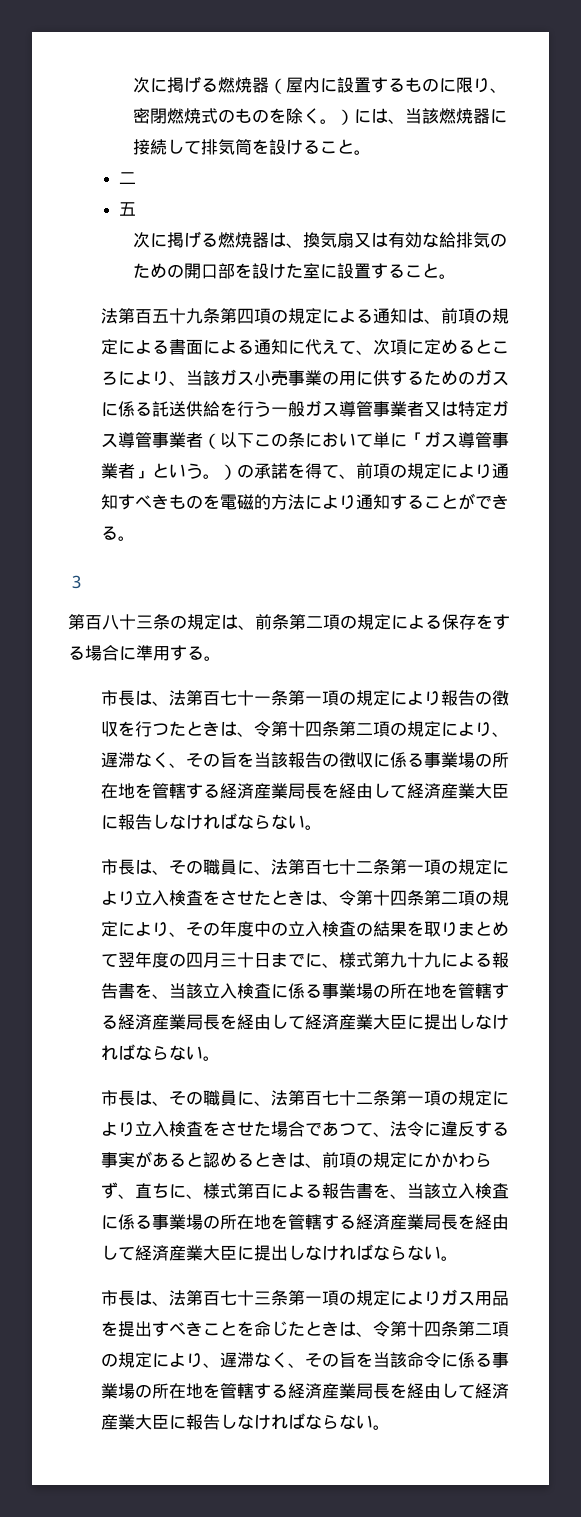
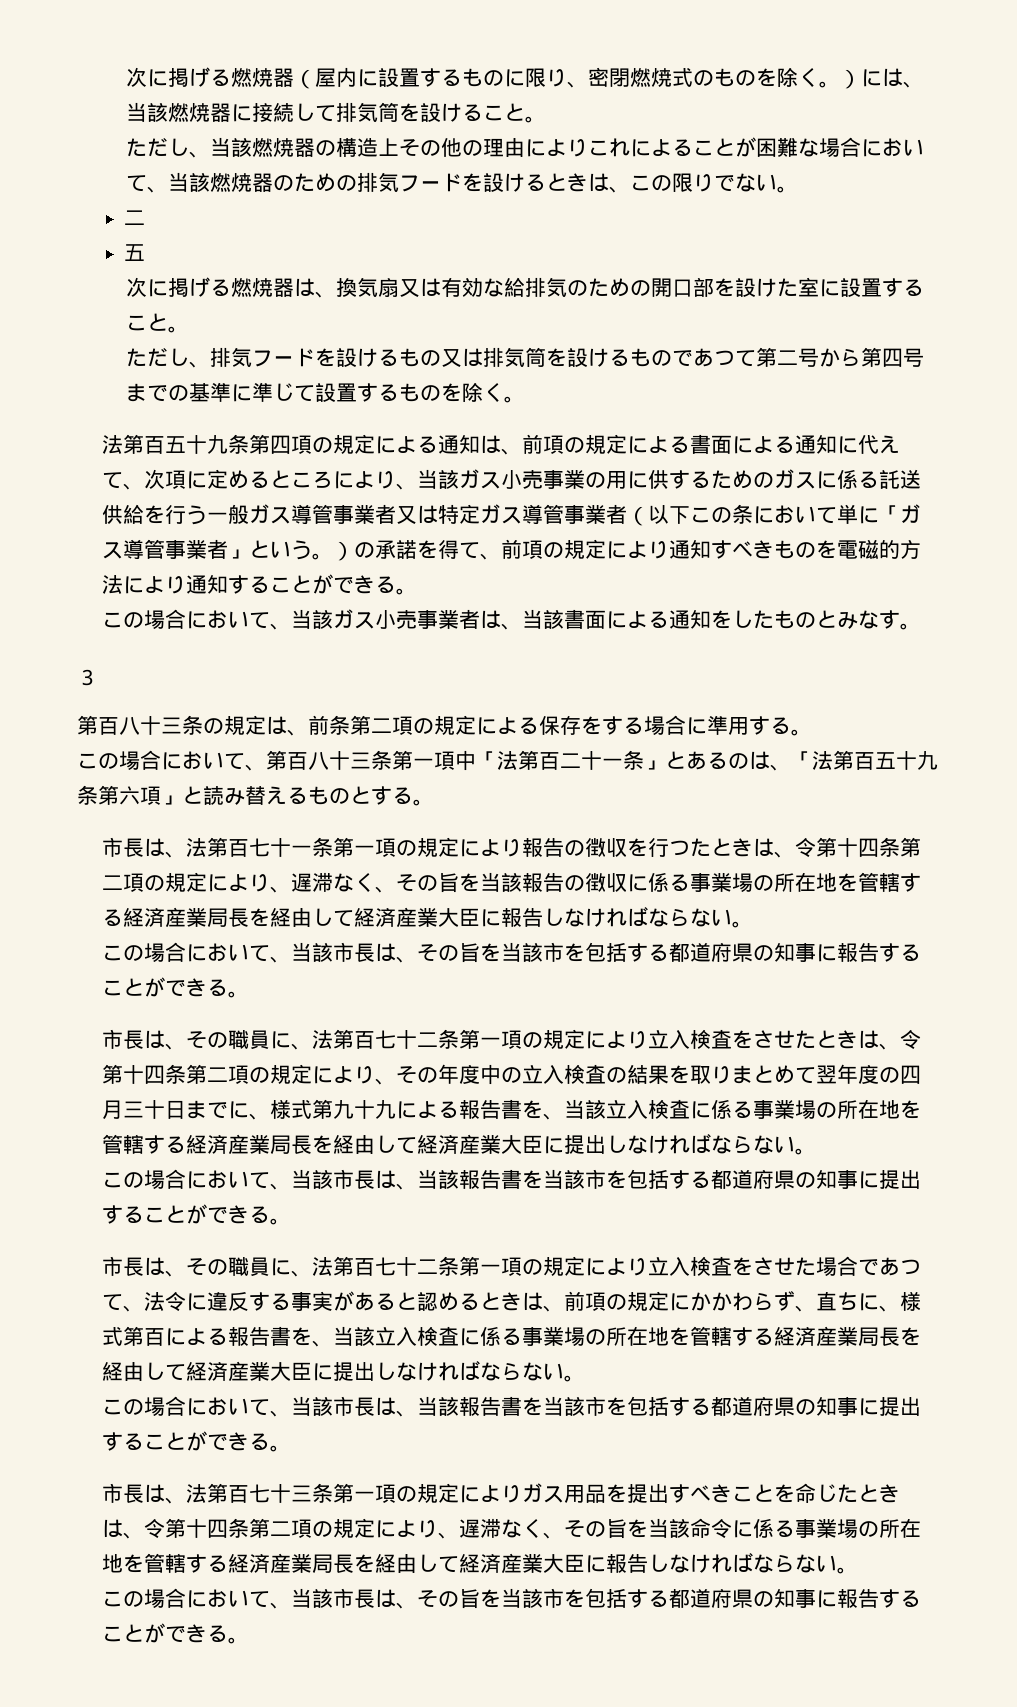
+ ただし、当該燃焼器の構造上その他の理由によりこれによることが困難な場合において、当該燃焼器のための排気フードを設けるときは、この限りでない。
+ ただし、排気フードを設けるもの又は排気筒を設けるものであつて第二号から第四号までの基準に準じて設置するものを除く。
+ この場合において、当該ガス小売事業者は、当該書面による通知をしたものとみなす。
+ この場合において、第百八十三条第一項中「法第百二十一条」とあるのは、「法第百五十九条第六項」と読み替えるものとする。
  市長は、法第百七十一条第一項の規定により報告の徴収を行つたときは、令第十四条第二項の規定により、遅滞なく、その旨を当該報告の徴収に係る事業場の所在地を管轄する経済産業局長を経由して経済産業大臣に報告しなければならない。
+ この場合において、当該市長は、その旨を当該市を包括する都道府県の知事に報告することができる。
  市長は、その職員に、法第百七十二条第一項の規定により立入検査をさせたときは、令第十四条第二項の規定により、その年度中の立入検査の結果を取りまとめて翌年度の四月三十日までに、様式第九十九による報告書を、当該立入検査に係る事業場の所在地を管轄する経済産業局長を経由して経済産業大臣に提出しなければならない。
+ この場合において、当該市長は、当該報告書を当該市を包括する都道府県の知事に提出することができる。
  市長は、その職員に、法第百七十二条第一項の規定により立入検査をさせた場合であつて、法令に違反する事実があると認めるときは、前項の規定にかかわらず、直ちに、様式第百による報告書を、当該立入検査に係る事業場の所在地を管轄する経済産業局長を経由して経済産業大臣に提出しなければならない。
+ この場合において、当該市長は、当該報告書を当該市を包括する都道府県の知事に提出することができる。
  市長は、法第百七十三条第一項の規定によりガス用品を提出すべきことを命じたときは、令第十四条第二項の規定により、遅滞なく、その旨を当該命令に係る事業場の所在地を管轄する経済産業局長を経由して経済産業大臣に報告しなければならない。
+ この場合において、当該市長は、その旨を当該市を包括する都道府県の知事に報告することができる。

